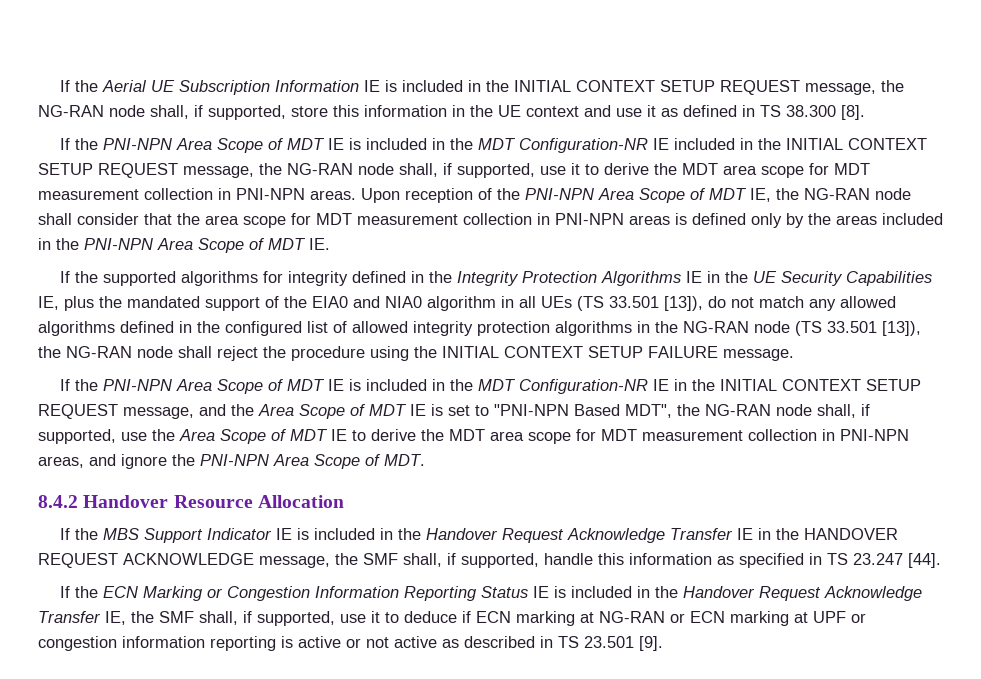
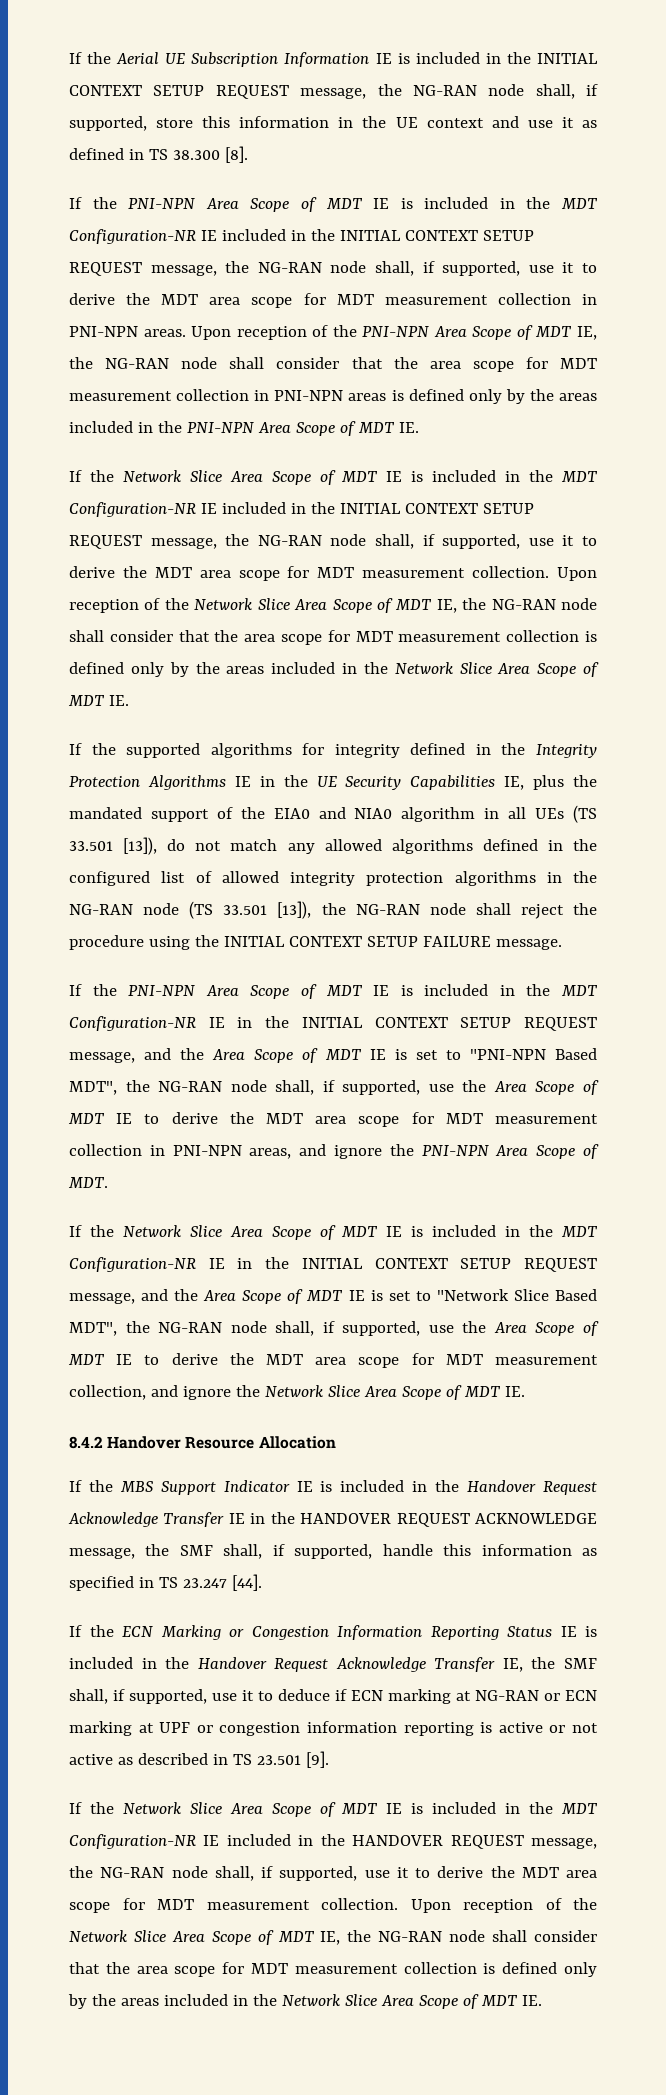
+ If the Network Slice Area Scope of MDT IE is included in the MDT Configuration-NR IE included in the INITIAL CONTEXT SETUP REQUEST message, the NG-RAN node shall, if supported, use it to derive the MDT area scope for MDT measurement collection. Upon reception of the Network Slice Area Scope of MDT IE, the NG-RAN node shall consider that the area scope for MDT measurement collection is defined only by the areas included in the Network Slice Area Scope of MDT IE.
+ If the Network Slice Area Scope of MDT IE is included in the MDT Configuration-NR IE in the INITIAL CONTEXT SETUP REQUEST message, and the Area Scope of MDT IE is set to "Network Slice Based MDT", the NG-RAN node shall, if supported, use the Area Scope of MDT IE to derive the MDT area scope for MDT measurement collection, and ignore the Network Slice Area Scope of MDT IE.
+ If the Network Slice Area Scope of MDT IE is included in the MDT Configuration-NR IE included in the HANDOVER REQUEST message, the NG-RAN node shall, if supported, use it to derive the MDT area scope for MDT measurement collection. Upon reception of the Network Slice Area Scope of MDT IE, the NG-RAN node shall consider that the area scope for MDT measurement collection is defined only by the areas included in the Network Slice Area Scope of MDT IE.

